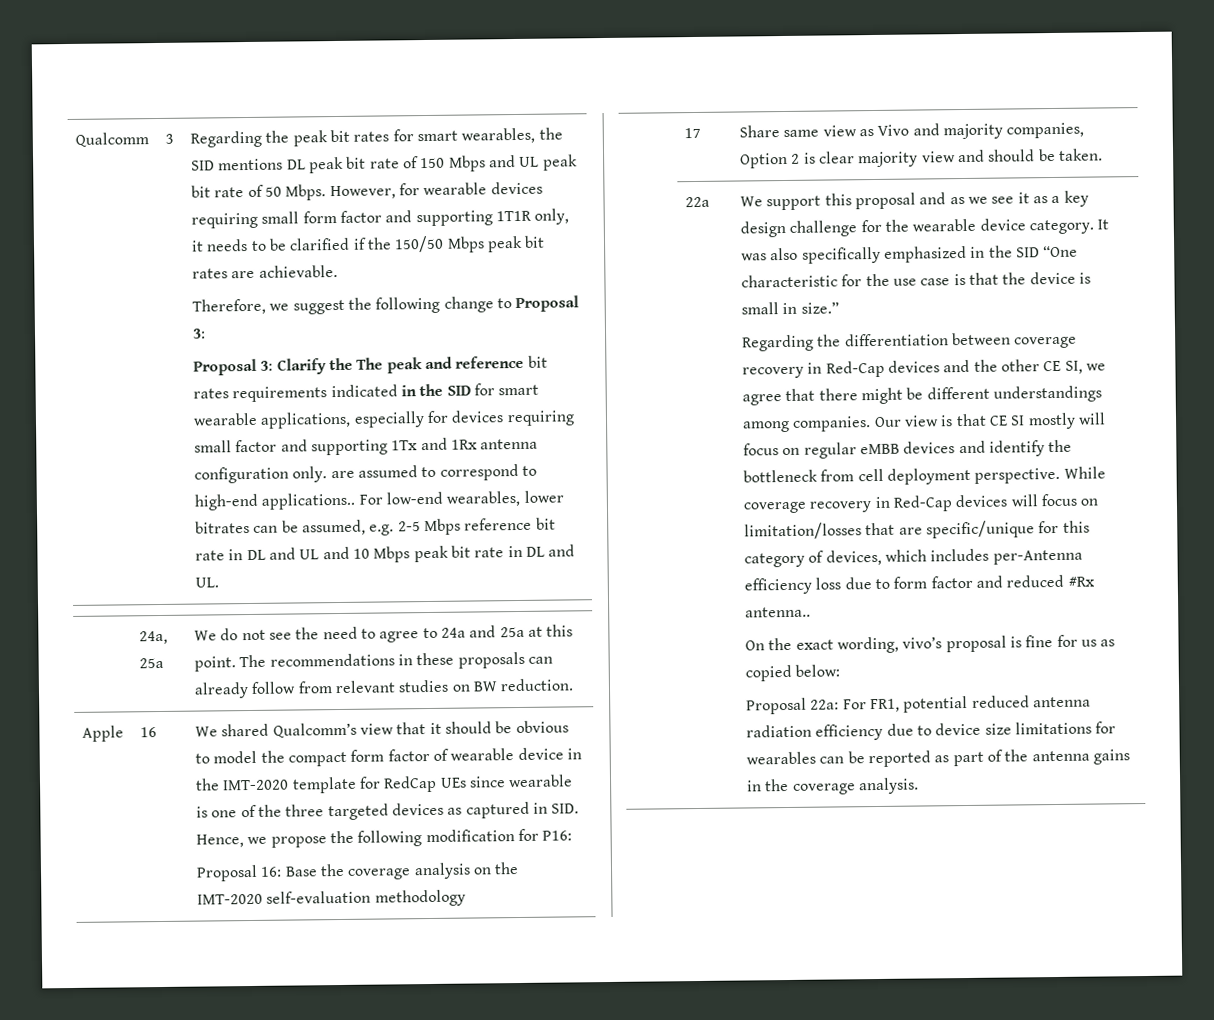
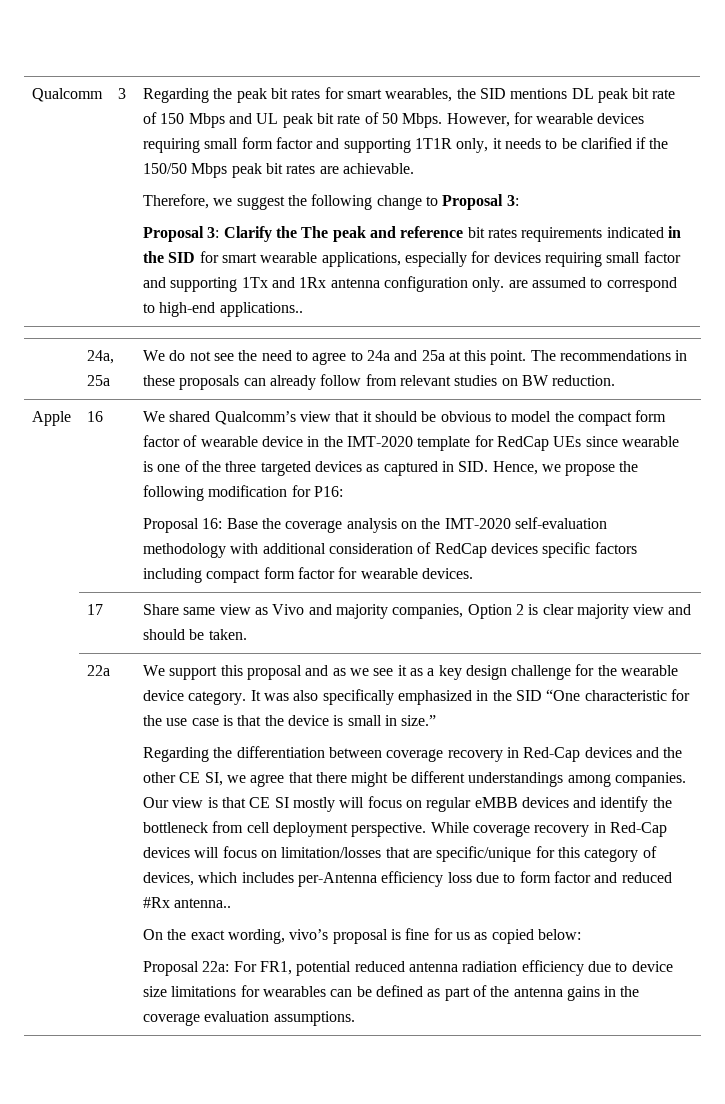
- For low-end wearables, lower bitrates can be assumed, e.g. 2-5 Mbps reference bit rate in DL and UL and 10 Mbps peak bit rate in DL and UL.
- Proposal 16: Base the coverage analysis on the IMT-2020 self-evaluation methodology
+ Proposal 16: Base the coverage analysis on the IMT-2020 self-evaluation methodology with additional consideration of RedCap devices specific factors including compact form factor for wearable devices.
- Proposal 22a: For FR1, potential reduced antenna radiation efficiency due to device size limitations for wearables can be reported as part of the antenna gains in the coverage analysis.
+ Proposal 22a: For FR1, potential reduced antenna radiation efficiency due to device size limitations for wearables can be defined as part of the antenna gains in the coverage evaluation assumptions.

